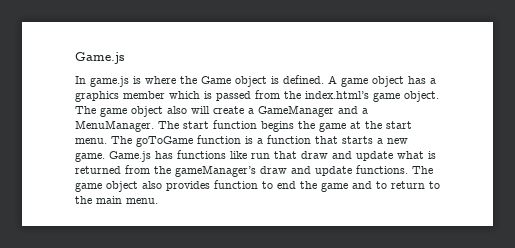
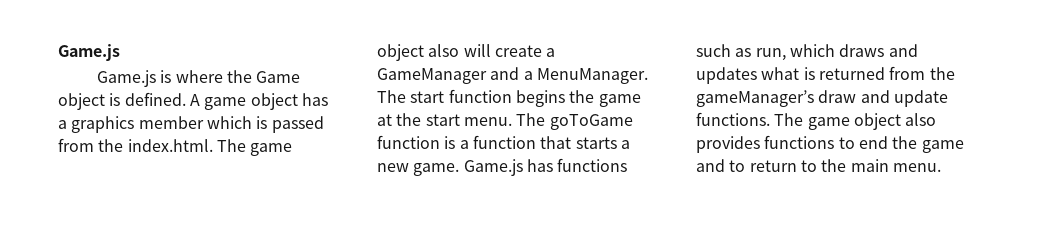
- In game.js is where the Game object is defined.
+ Game.js is where the Game object is defined.
- A game object has a graphics member which is passed from the index.html’s game object. The game object also will create a GameManager and a MenuManager.
+ A game object has a graphics member which is passed from the index.html. The game object also will create a GameManager and a MenuManager.
- Game.js has functions like run that draw and update what is returned from the gameManager’s draw and update functions.
+ Game.js has functions such as run, which draws and updates what is returned from the gameManager’s draw and update functions.
- The game object also provides function to end the game and to return to the main menu.
+ The game object also provides functions to end the game and to return to the main menu.

